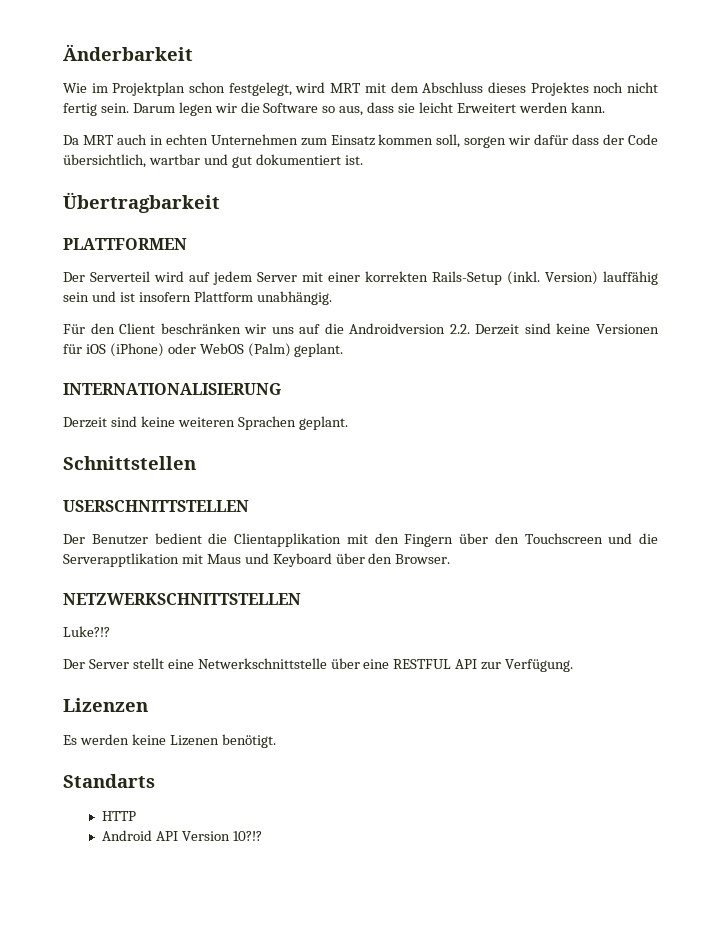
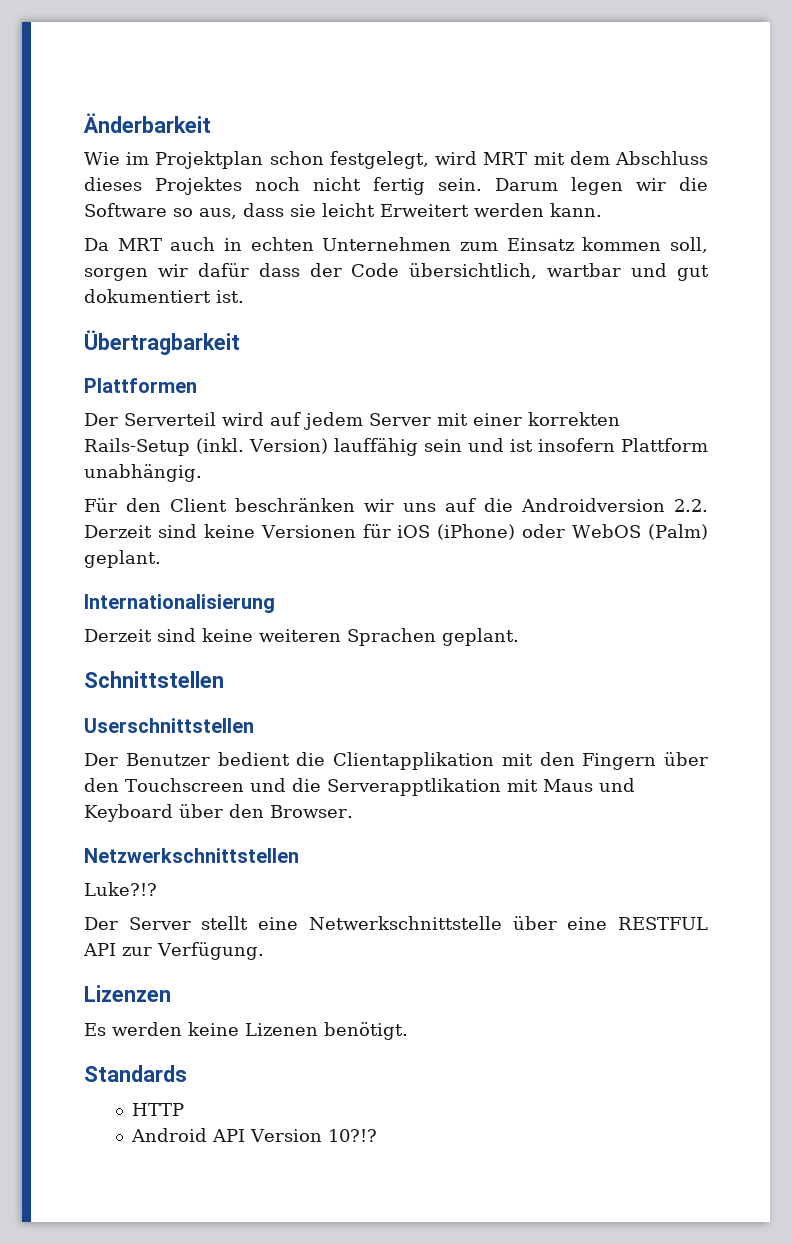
- PLATTFORMEN
+ Plattformen
- INTERNATIONALISIERUNG
+ Internationalisierung
- USERSCHNITTSTELLEN
+ Userschnittstellen
- NETZWERKSCHNITTSTELLEN
+ Netzwerkschnittstellen
- Standarts
+ Standards

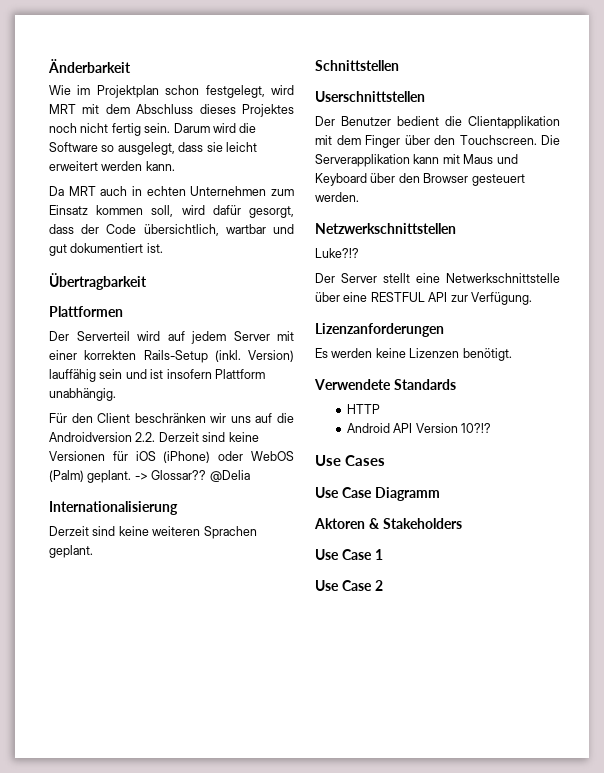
- Darum legen wir die Software so aus, dass sie leicht Erweitert werden kann.
+ Darum wird die Software so ausgelegt, dass sie leicht erweitert werden kann.
- Da MRT auch in echten Unternehmen zum Einsatz kommen soll, sorgen wir dafür dass der Code übersichtlich, wartbar und gut dokumentiert ist.
+ Da MRT auch in echten Unternehmen zum Einsatz kommen soll, wird dafür gesorgt, dass der Code übersichtlich, wartbar und gut dokumentiert ist.
+ -> Glossar?? @Delia
- Der Benutzer bedient die Clientapplikation mit den Fingern über den Touchscreen und die Serverapptlikation mit Maus und Keyboard über den Browser.
+ Der Benutzer bedient die Clientapplikation mit dem Finger über den Touchscreen. Die Serverapplikation kann mit Maus und Keyboard über den Browser gesteuert werden.
- Lizenzen
+ Lizenzanforderungen
- Es werden keine Lizenen benötigt.
+ Es werden keine Lizenzen benötigt.
- Standards
+ Verwendete Standards
+ Use Cases
+ Use Case Diagramm
+ Aktoren & Stakeholders
+ Use Case 1
+ Use Case 2

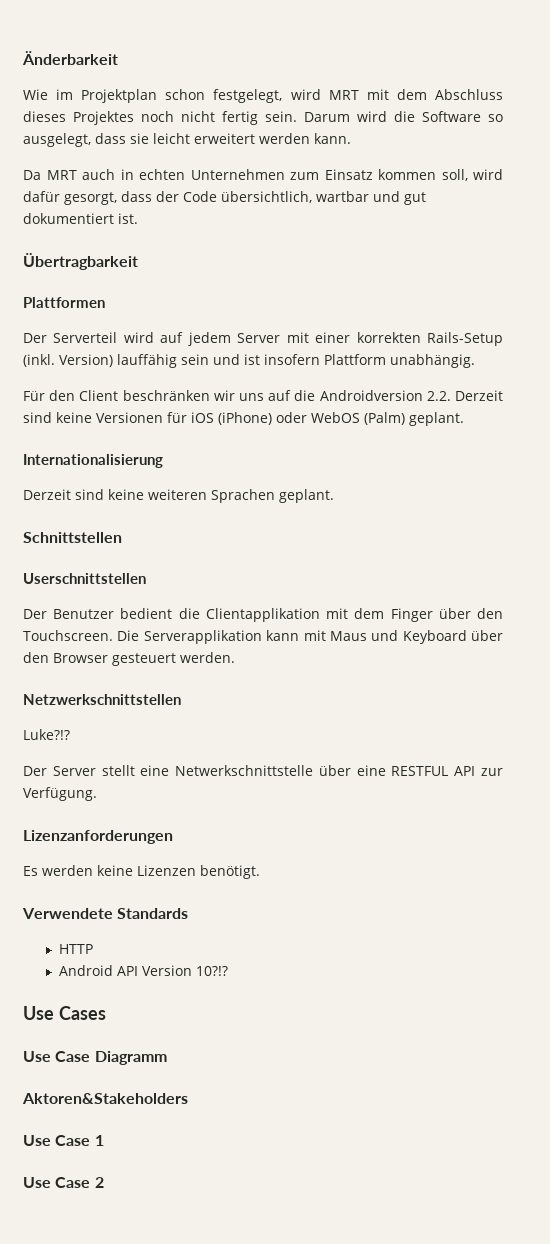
- -> Glossar?? @Delia
- Aktoren & Stakeholders
+ Aktoren&Stakeholders

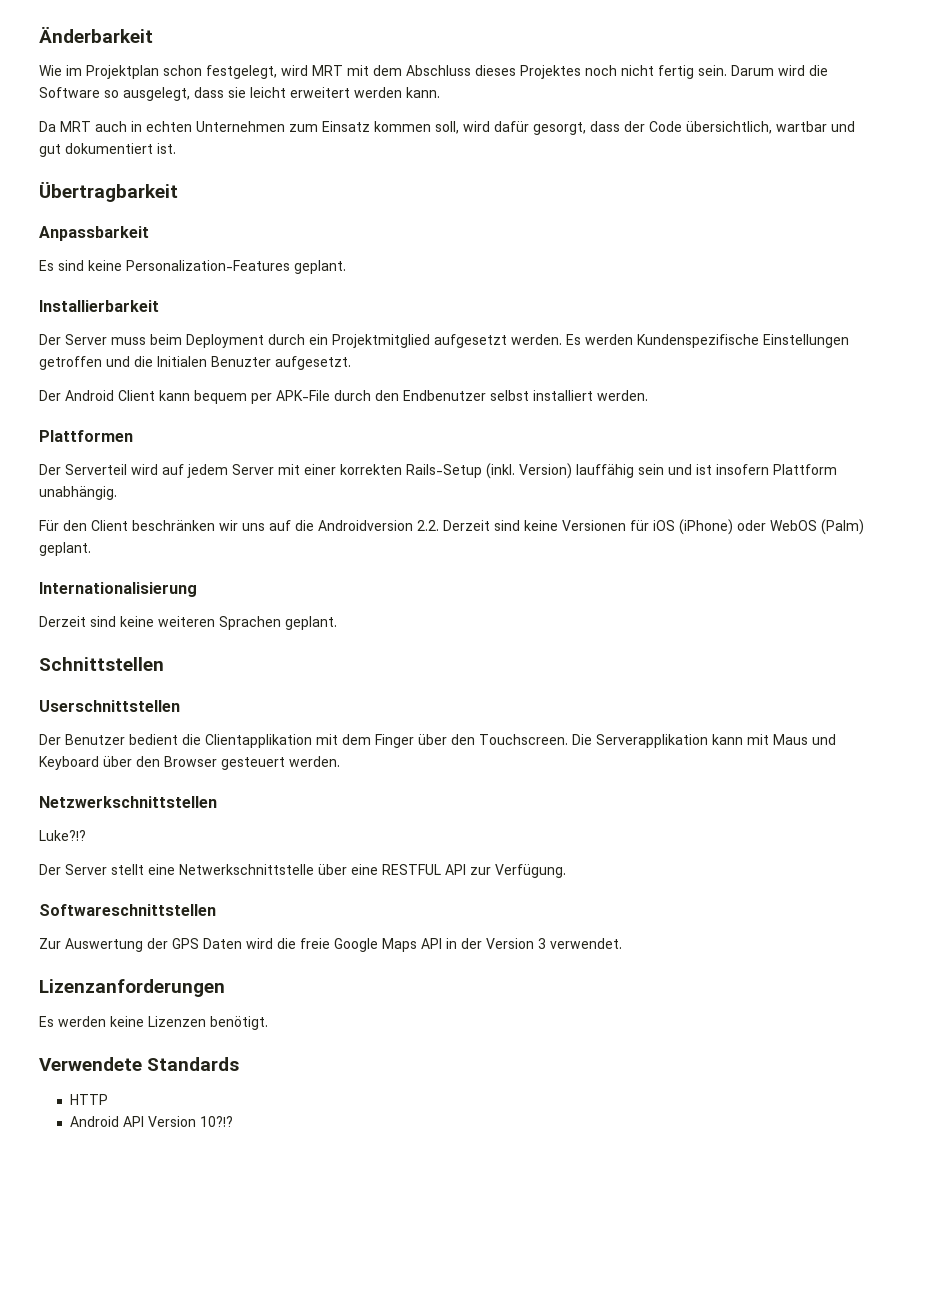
+ Anpassbarkeit
+ Es sind keine Personalization-Features geplant.
+ Installierbarkeit
+ Der Server muss beim Deployment durch ein Projektmitglied aufgesetzt werden. Es werden Kundenspezifische Einstellungen getroffen und die Initialen Benuzter aufgesetzt.
+ Der Android Client kann bequem per APK-File durch den Endbenutzer selbst installiert werden.
+ Softwareschnittstellen
+ Zur Auswertung der GPS Daten wird die freie Google Maps API in der Version 3 verwendet.
- Use Cases
- Use Case Diagramm
- Aktoren&Stakeholders
- Use Case 1
- Use Case 2

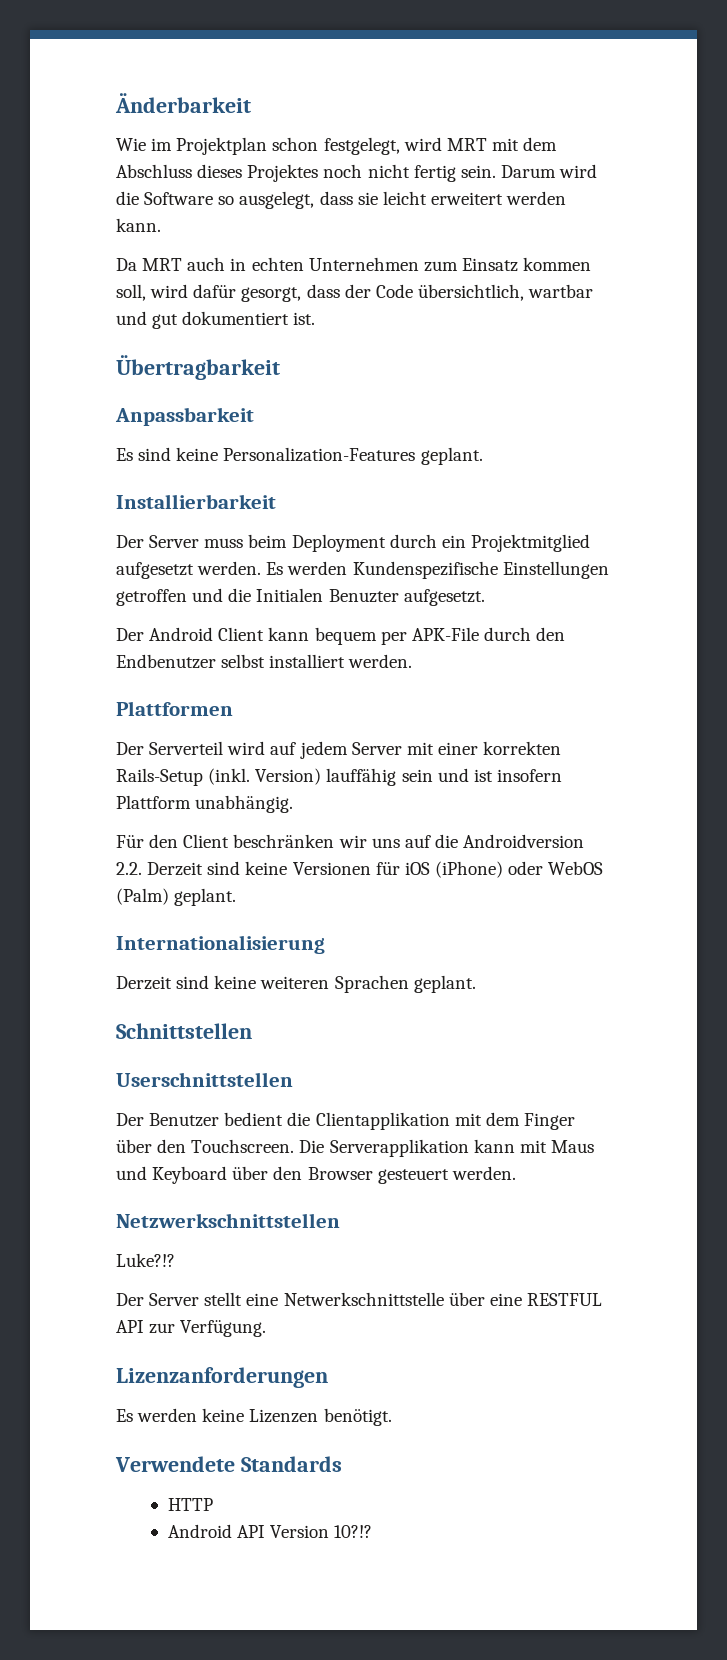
- Softwareschnittstellen
- Zur Auswertung der GPS Daten wird die freie Google Maps API in der Version 3 verwendet.

